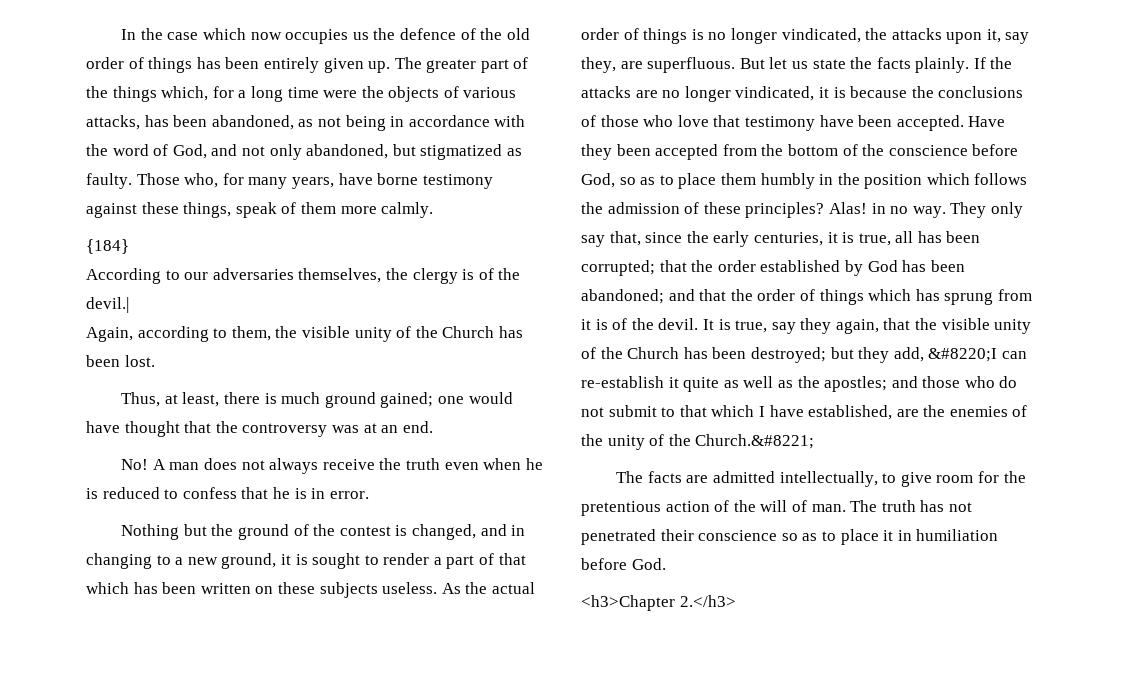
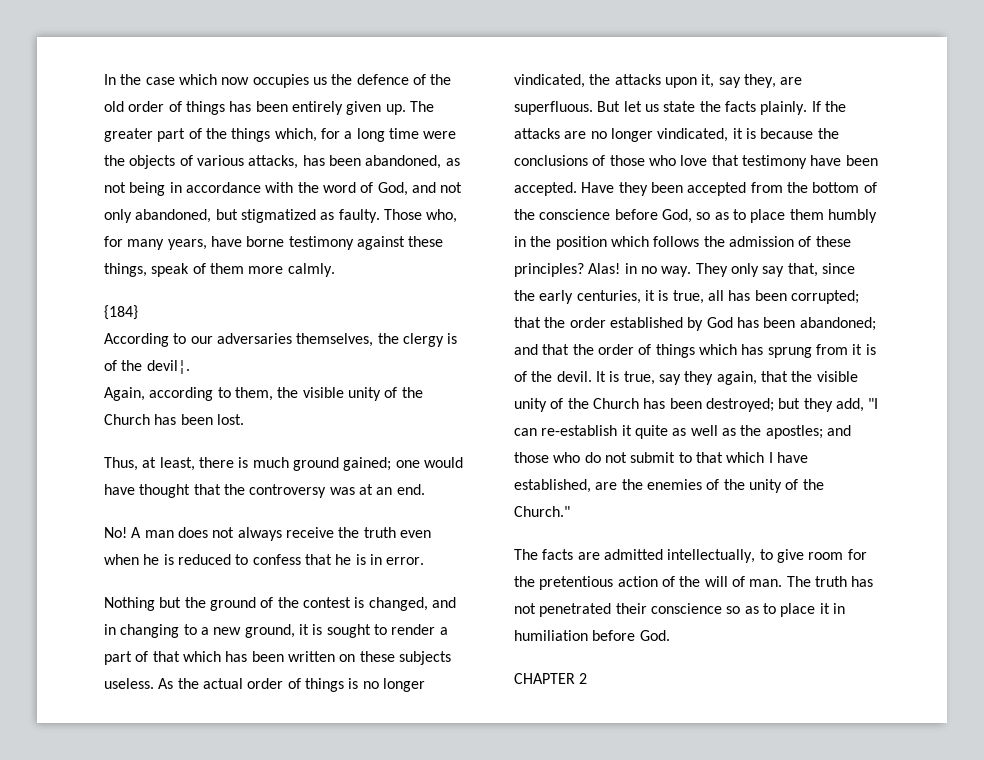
- According to our adversaries themselves, the clergy is of the devil.|
+ According to our adversaries themselves, the clergy is of the devil¦.
- It is true, say they again, that the visible unity of the Church has been destroyed; but they add, &#8220;I can re-establish it quite as well as the apostles; and those who do not submit to that which I have established, are the enemies of the unity of the Church.&#8221;
+ It is true, say they again, that the visible unity of the Church has been destroyed; but they add, "I can re-establish it quite as well as the apostles; and those who do not submit to that which I have established, are the enemies of the unity of the Church."
- <h3>Chapter 2.</h3>
+ CHAPTER 2

